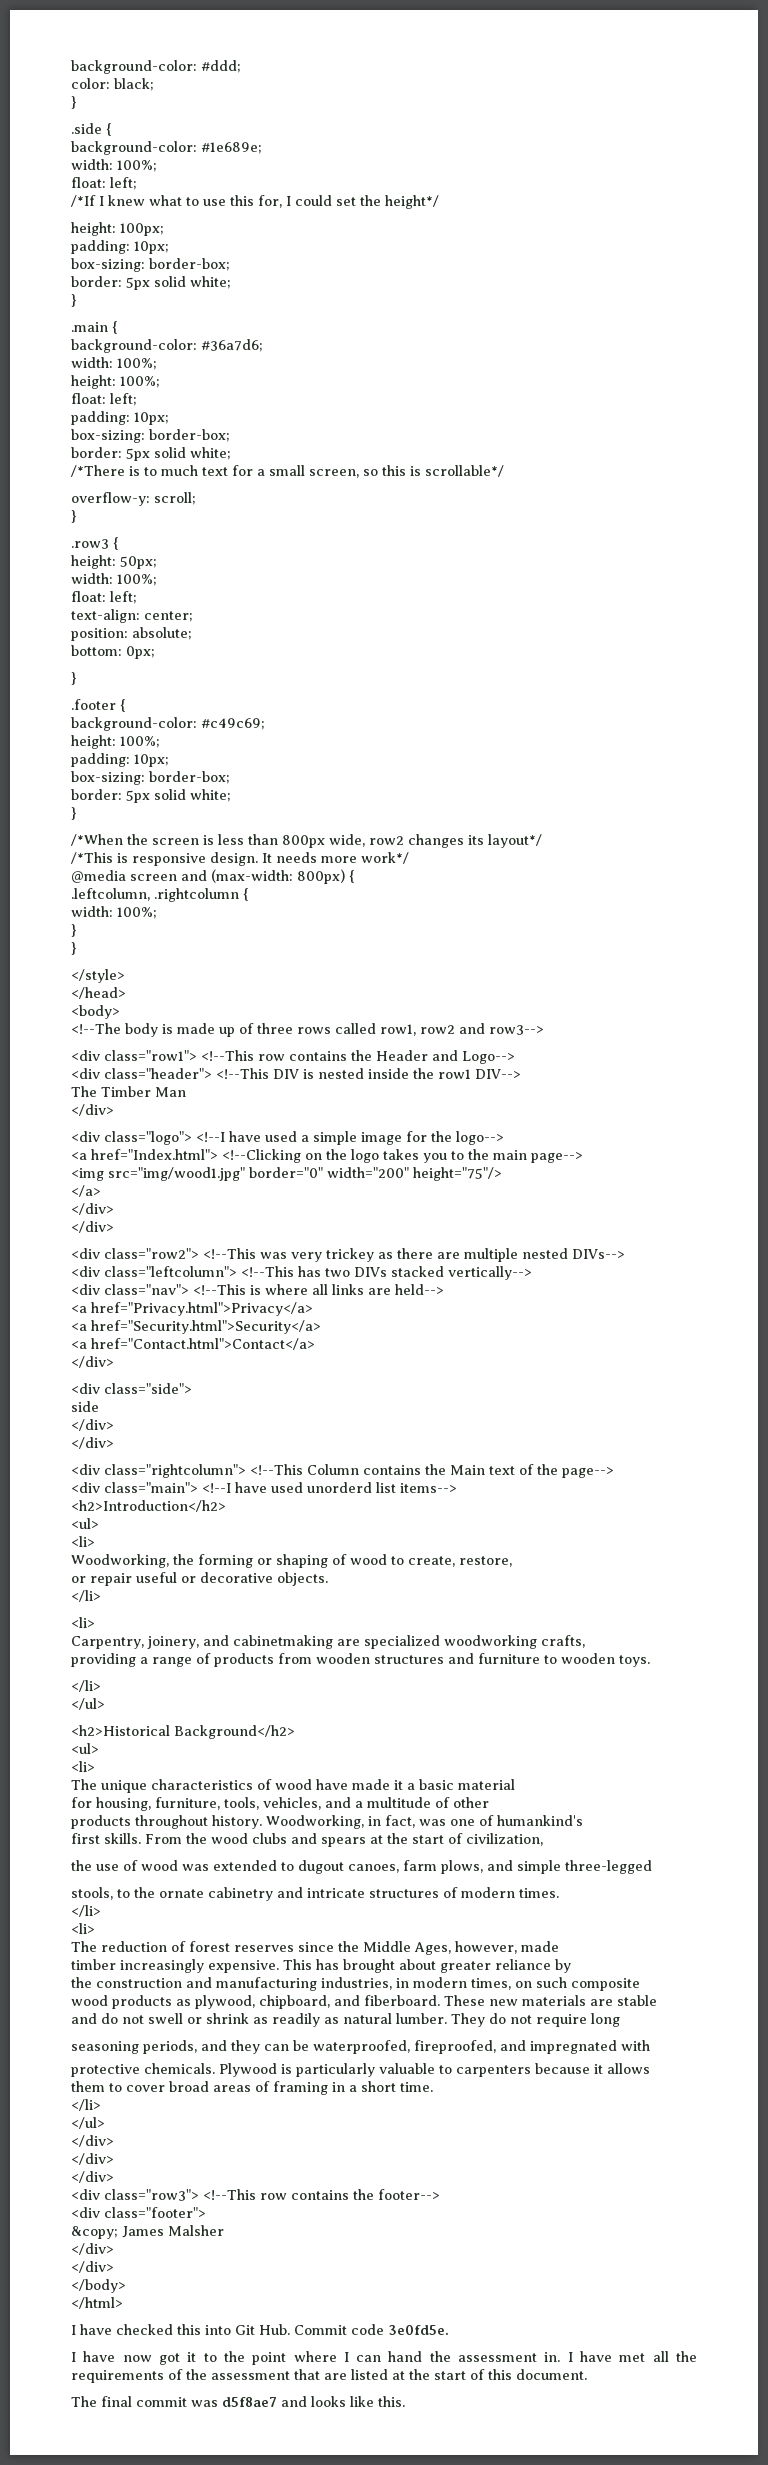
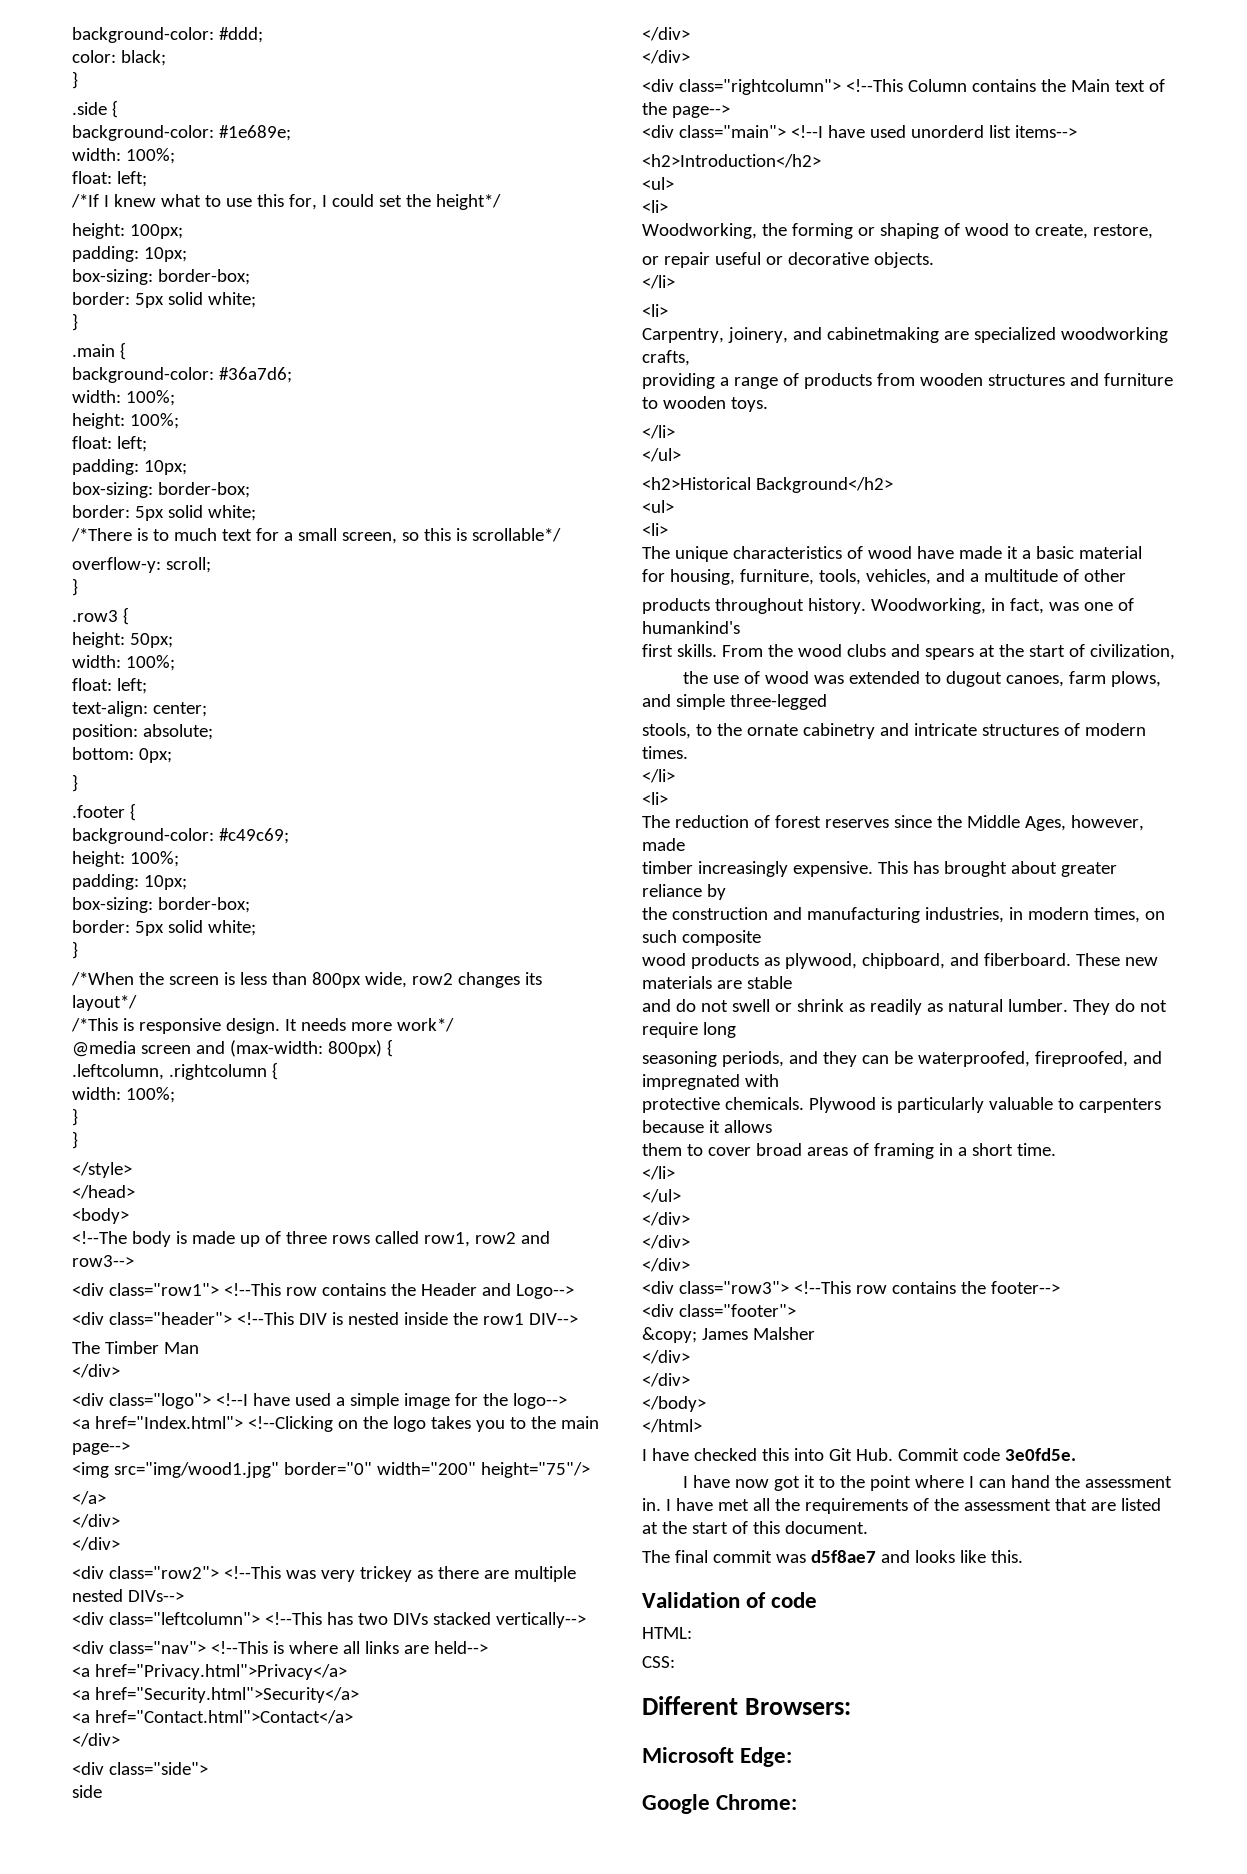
+ Validation of code
+ HTML:
+ CSS:
+ Different Browsers:
+ Microsoft Edge:
+ Google Chrome:

